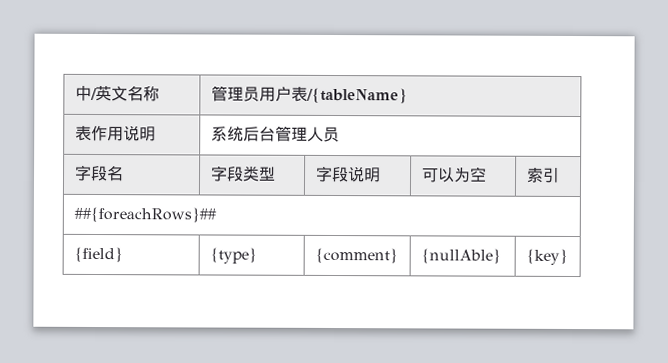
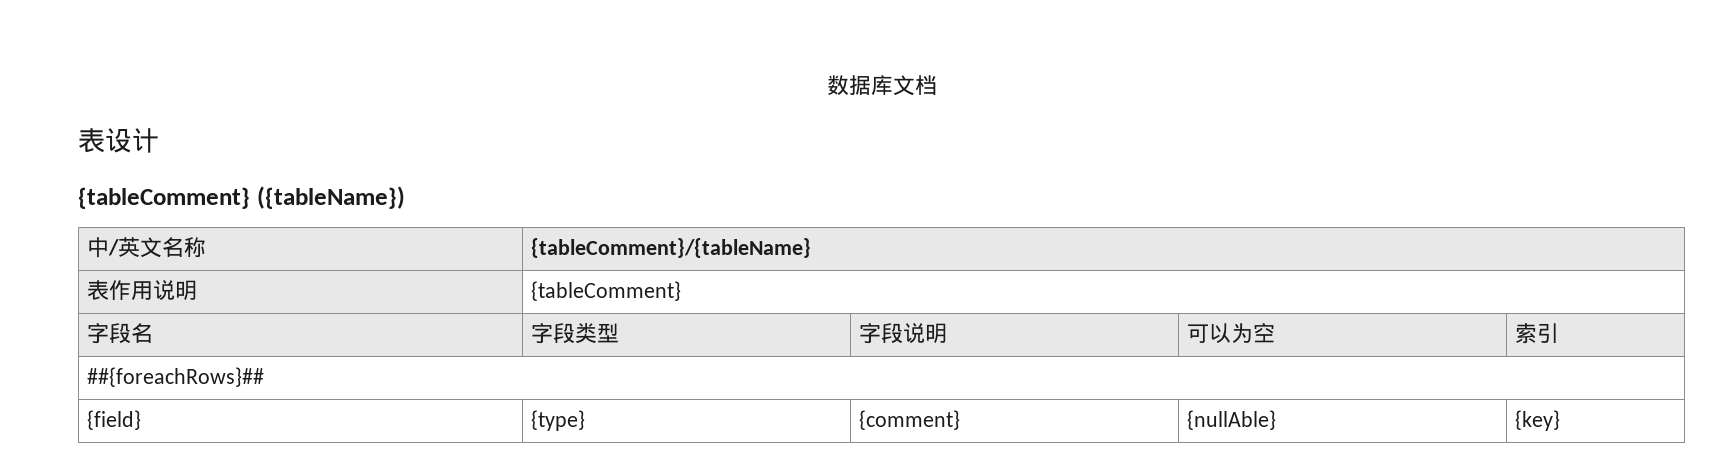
+ 数据库文档
+ 表设计
+ {tableComment} ({tableName})
- 中/英文名称 | 管理员用户表/{tableName}
+ 中/英文名称 | {tableComment}/{tableName}
- 表作用说明 | 系统后台管理人员
+ 表作用说明 | {tableComment}

